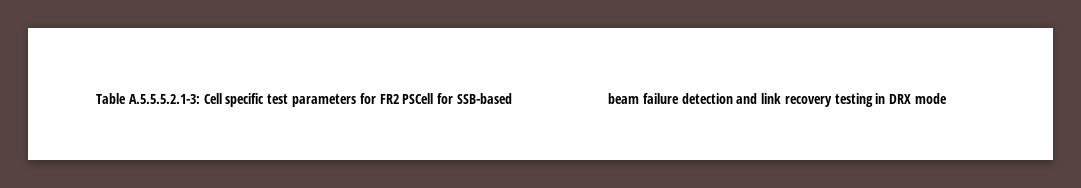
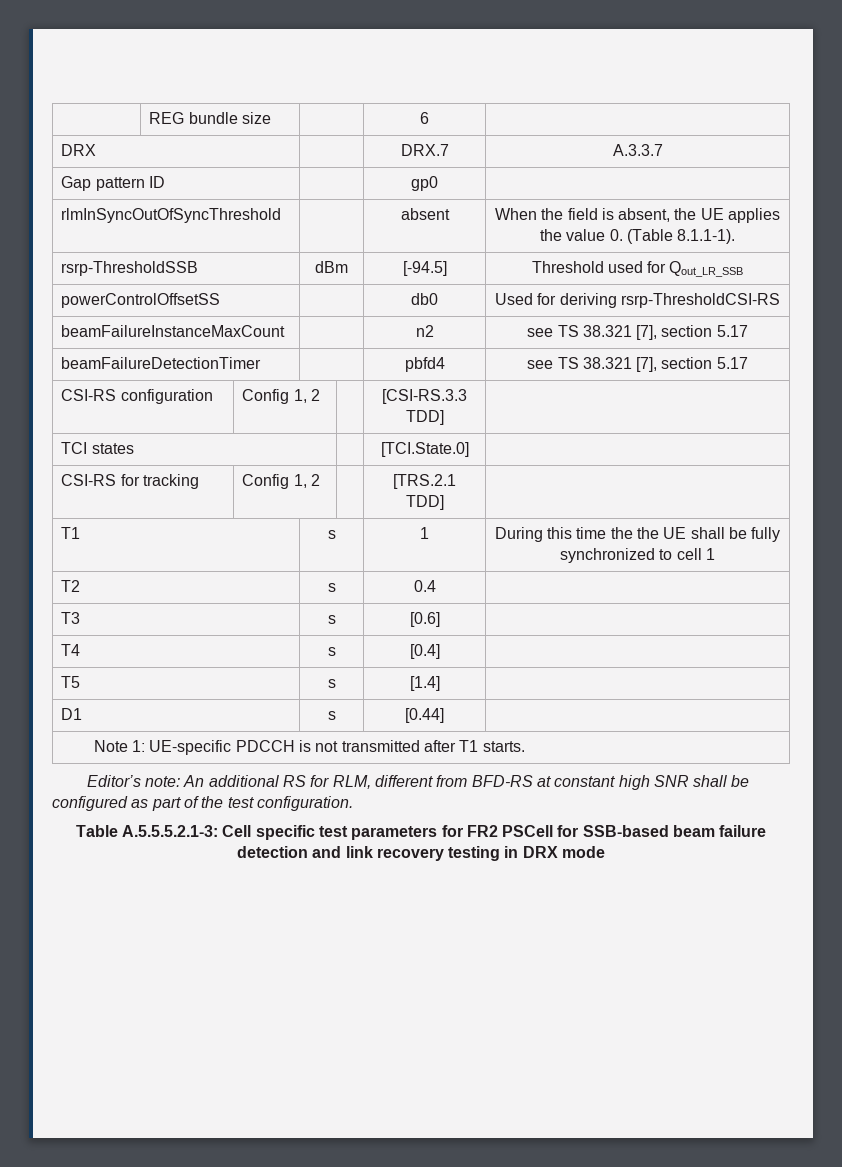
+ | REG bundle size | | 6 |
+ DRX | | DRX.7 | A.3.3.7
+ Gap pattern ID | | gp0 |
+ rlmInSyncOutOfSyncThreshold | | absent | When the field is absent, the UE applies the value 0. (Table 8.1.1-1).
+ rsrp-ThresholdSSB | dBm | [-94.5] | Threshold used for Qout_LR_SSB
+ powerControlOffsetSS | | db0 | Used for deriving rsrp-ThresholdCSI-RS
+ beamFailureInstanceMaxCount | | n2 | see TS 38.321 [7], section 5.17
+ beamFailureDetectionTimer | | pbfd4 | see TS 38.321 [7], section 5.17
+ CSI-RS configuration | Config 1, 2 | | [CSI-RS.3.3 TDD] |
+ TCI states | | [TCI.State.0] |
+ CSI-RS for tracking | Config 1, 2 | | [TRS.2.1 TDD] |
+ T1 | s | 1 | During this time the the UE shall be fully synchronized to cell 1
+ T2 | s | 0.4 |
+ T3 | s | [0.6] |
+ T4 | s | [0.4] |
+ T5 | s | [1.4] |
+ D1 | s | [0.44] |
+ Note 1: UE-specific PDCCH is not transmitted after T1 starts.
+ Editor’s note: An additional RS for RLM, different from BFD-RS at constant high SNR shall be configured as part of the test configuration.

